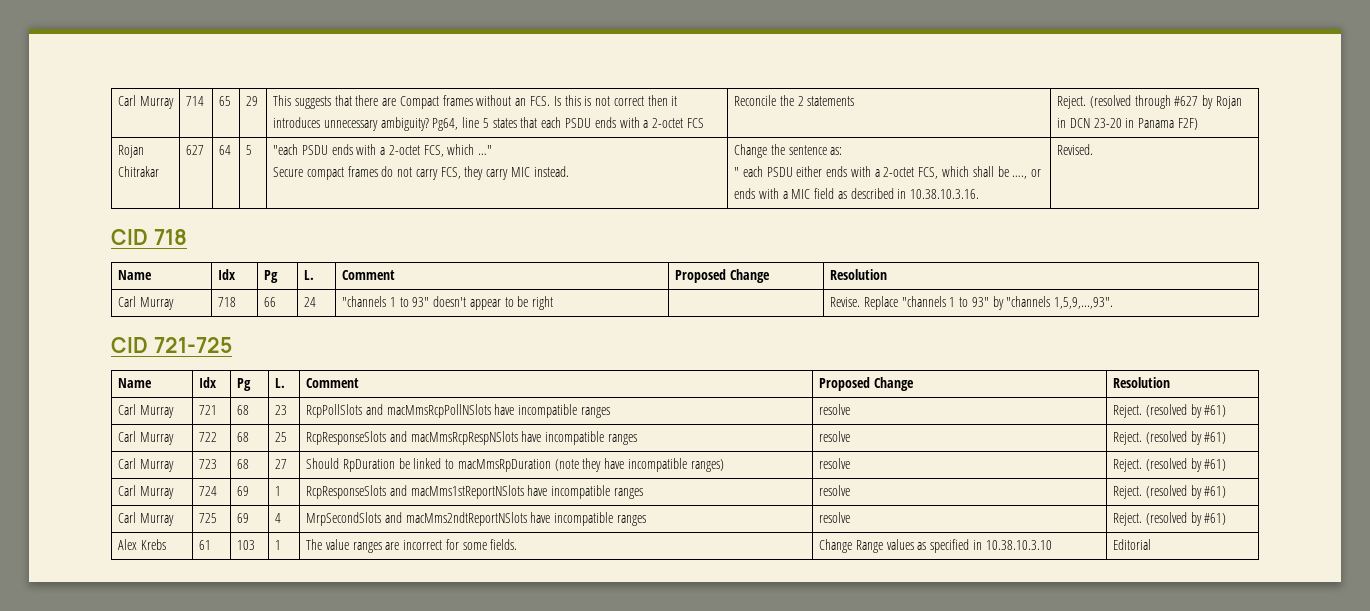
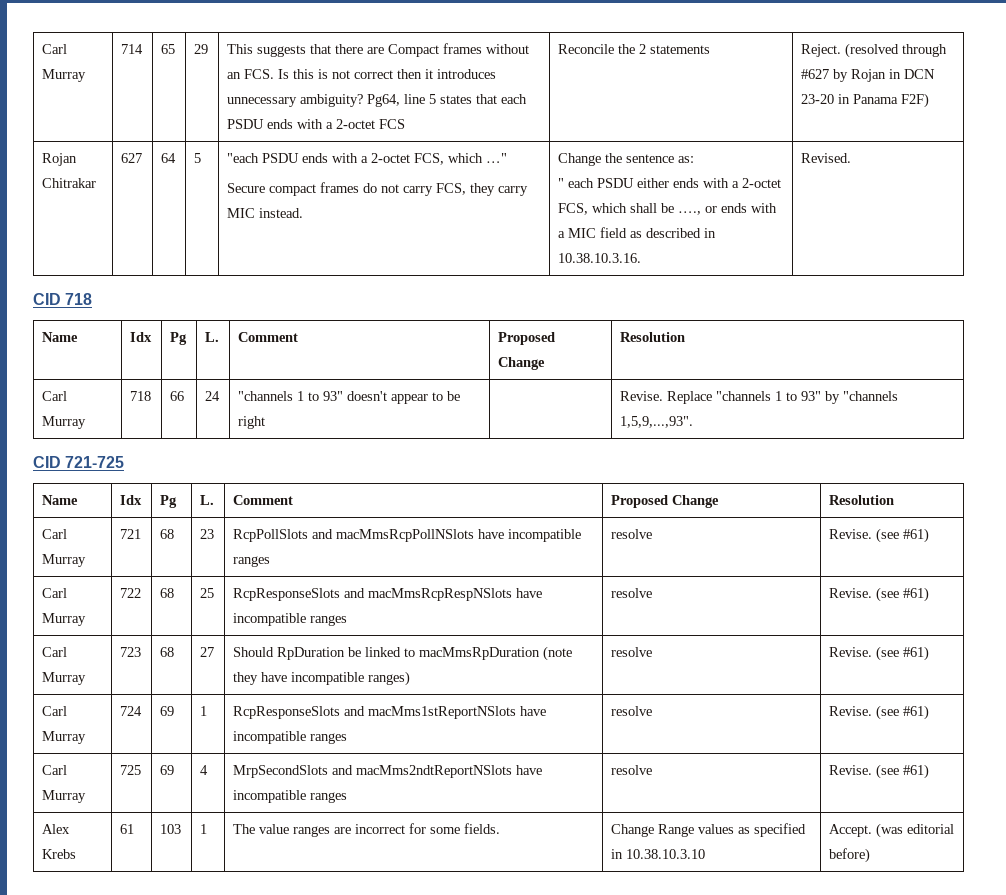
- Carl Murray | 721 | 68 | 23 | RcpPollSlots and macMmsRcpPollNSlots have incompatible ranges | resolve | Reject. (resolved by #61)
+ Carl Murray | 721 | 68 | 23 | RcpPollSlots and macMmsRcpPollNSlots have incompatible ranges | resolve | Revise. (see #61)
- Carl Murray | 722 | 68 | 25 | RcpResponseSlots and macMmsRcpRespNSlots have incompatible ranges | resolve | Reject. (resolved by #61)
+ Carl Murray | 722 | 68 | 25 | RcpResponseSlots and macMmsRcpRespNSlots have incompatible ranges | resolve | Revise. (see #61)
- Carl Murray | 723 | 68 | 27 | Should RpDuration be linked to macMmsRpDuration (note they have incompatible ranges) | resolve | Reject. (resolved by #61)
+ Carl Murray | 723 | 68 | 27 | Should RpDuration be linked to macMmsRpDuration (note they have incompatible ranges) | resolve | Revise. (see #61)
- Carl Murray | 724 | 69 | 1 | RcpResponseSlots and macMms1stReportNSlots have incompatible ranges | resolve | Reject. (resolved by #61)
+ Carl Murray | 724 | 69 | 1 | RcpResponseSlots and macMms1stReportNSlots have incompatible ranges | resolve | Revise. (see #61)
- Carl Murray | 725 | 69 | 4 | MrpSecondSlots and macMms2ndtReportNSlots have incompatible ranges | resolve | Reject. (resolved by #61)
+ Carl Murray | 725 | 69 | 4 | MrpSecondSlots and macMms2ndtReportNSlots have incompatible ranges | resolve | Revise. (see #61)
- Alex Krebs | 61 | 103 | 1 | The value ranges are incorrect for some fields. | Change Range values as specified in 10.38.10.3.10 | Editorial
+ Alex Krebs | 61 | 103 | 1 | The value ranges are incorrect for some fields. | Change Range values as specified in 10.38.10.3.10 | Accept. (was editorial before)

